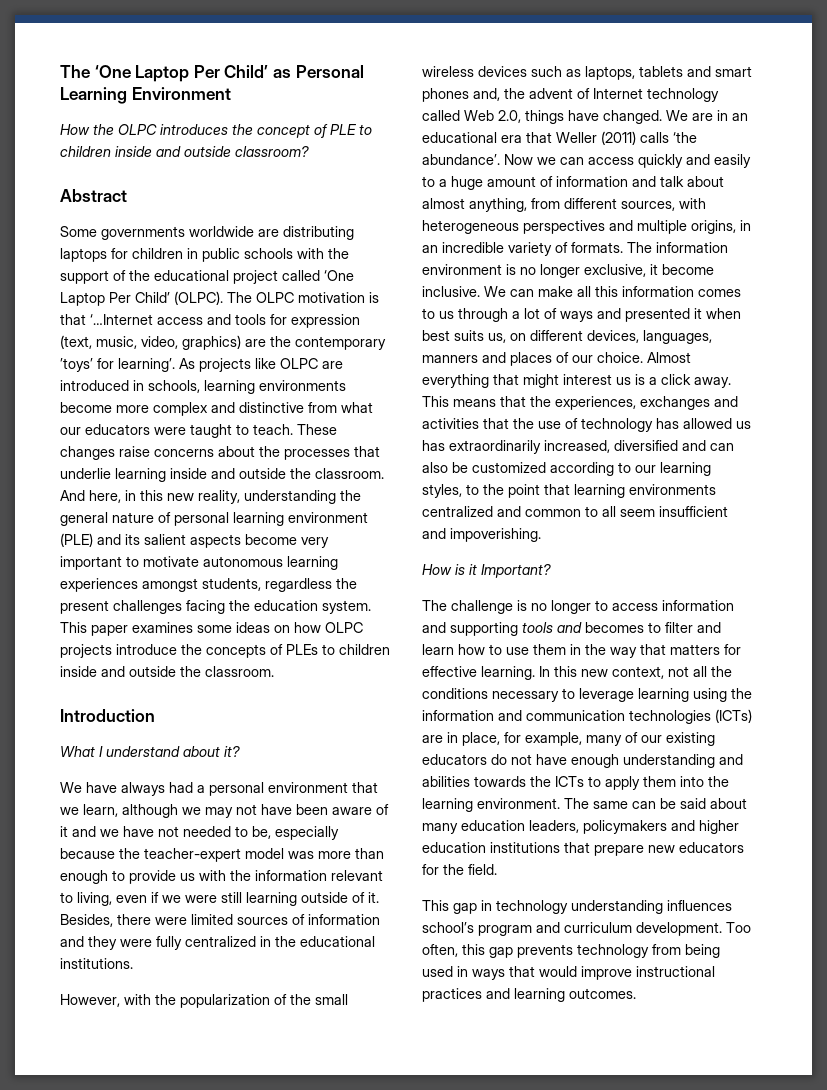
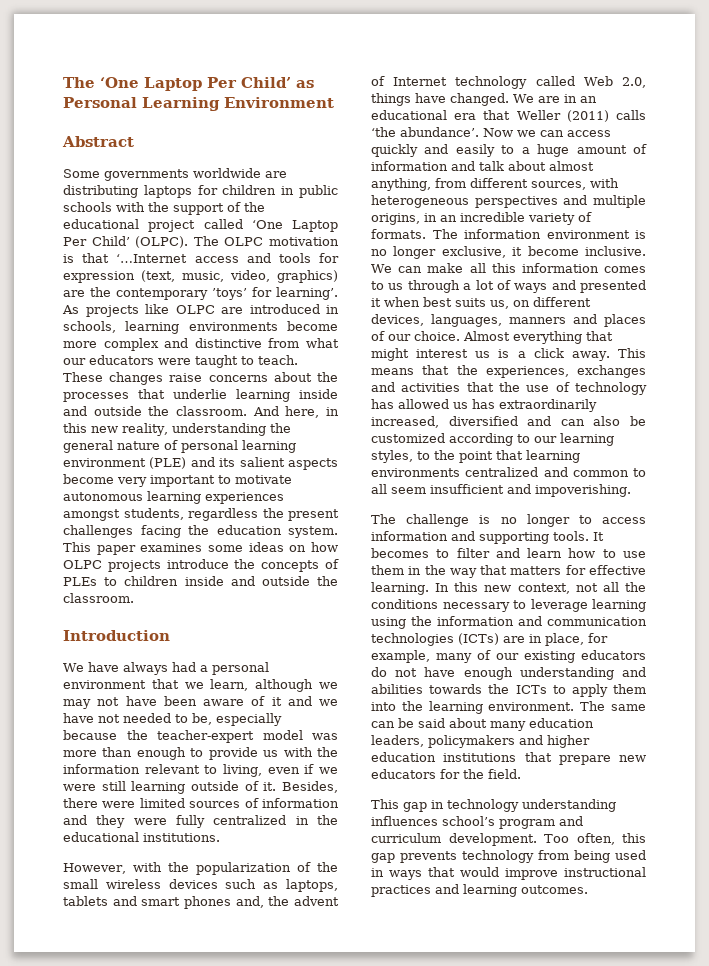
- How the OLPC introduces the concept of PLE to children inside and outside classroom?
- What I understand about it?
- How is it Important?
- The challenge is no longer to access information and supporting tools and becomes to filter and learn how to use them in the way that matters for effective learning.
+ The challenge is no longer to access information and supporting tools. It becomes to filter and learn how to use them in the way that matters for effective learning.

